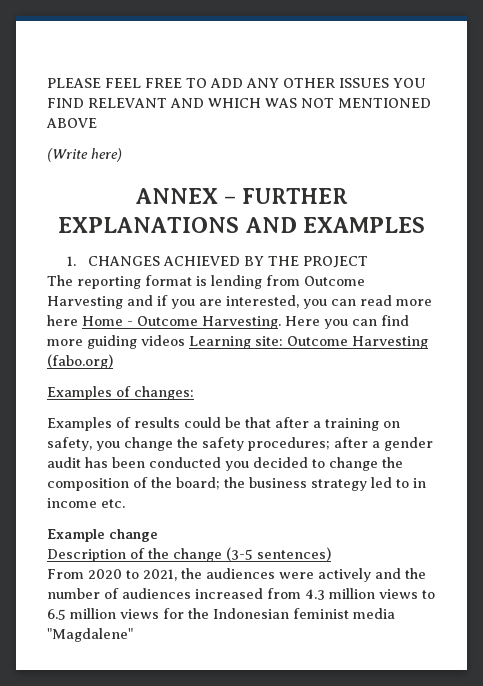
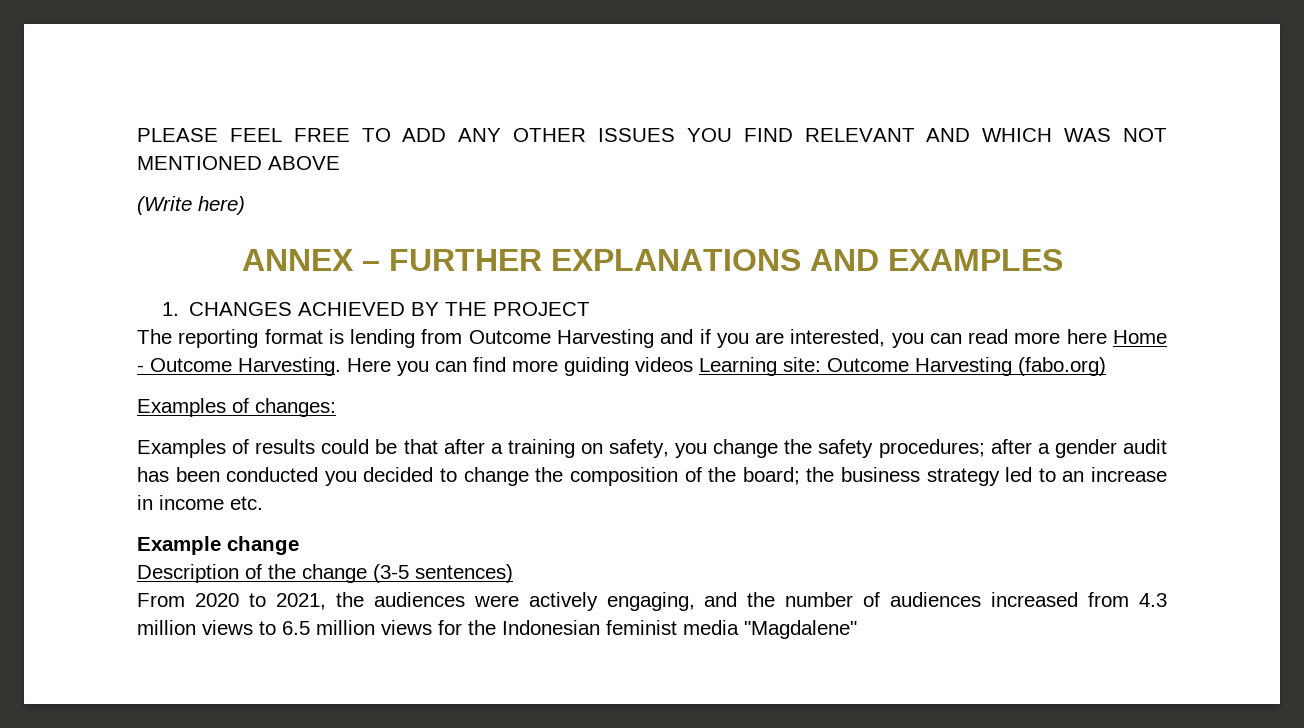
- Examples of results could be that after a training on safety, you change the safety procedures; after a gender audit has been conducted you decided to change the composition of the board; the business strategy led to in income etc.
+ Examples of results could be that after a training on safety, you change the safety procedures; after a gender audit has been conducted you decided to change the composition of the board; the business strategy led to an increase in income etc.
- From 2020 to 2021, the audiences were actively and the number of audiences increased from 4.3 million views to 6.5 million views for the Indonesian feminist media "Magdalene"
+ From 2020 to 2021, the audiences were actively engaging, and the number of audiences increased from 4.3 million views to 6.5 million views for the Indonesian feminist media "Magdalene"

